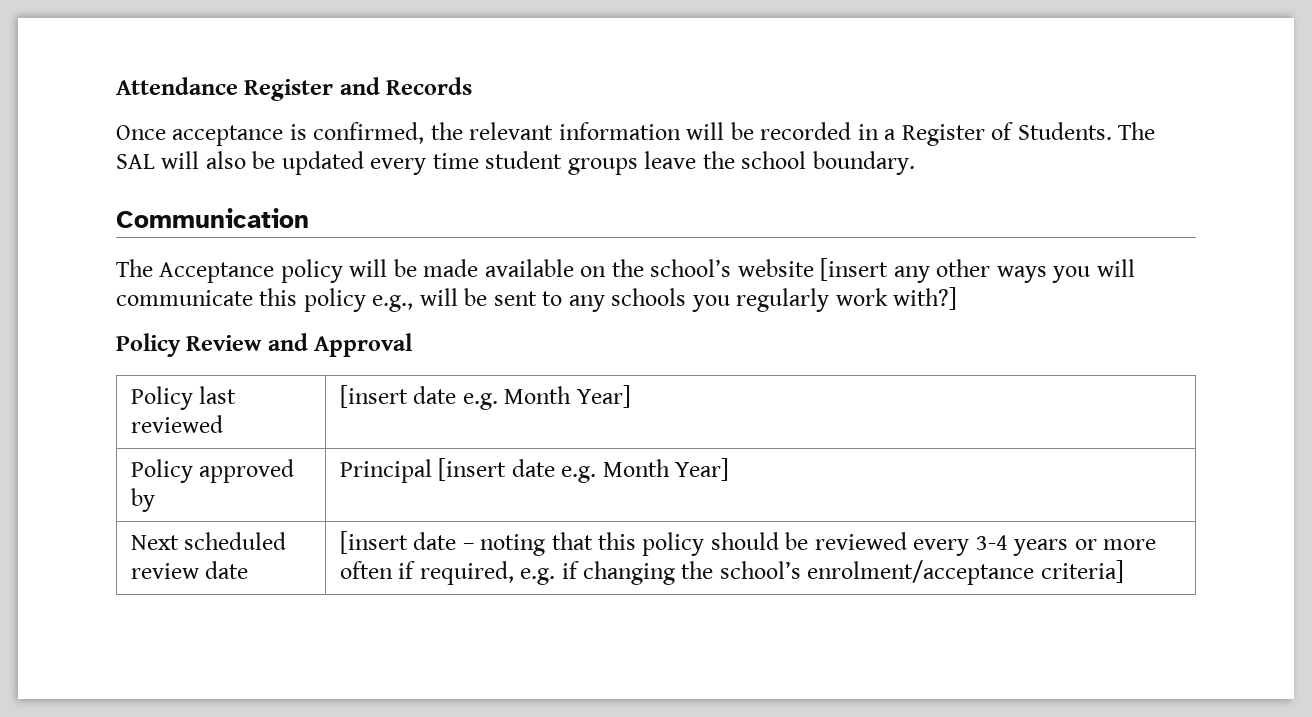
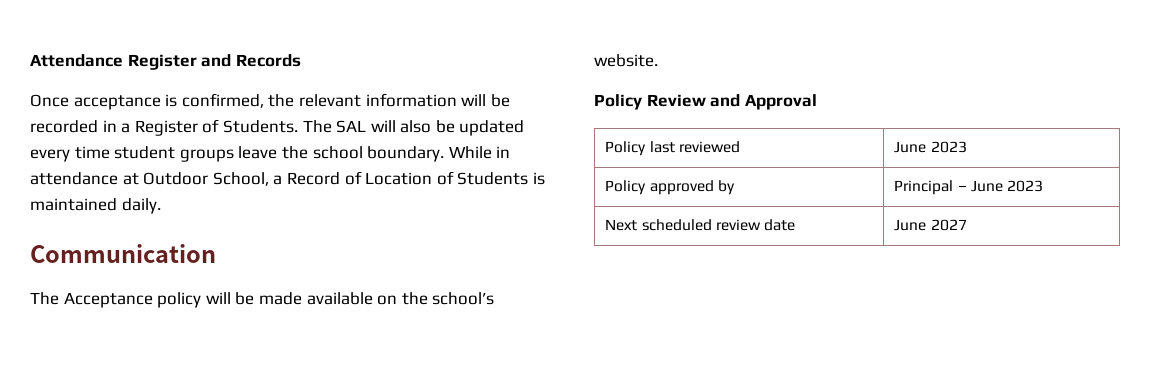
+ While in attendance at Outdoor School, a Record of Location of Students is maintained daily.
- The Acceptance policy will be made available on the school’s website [insert any other ways you will communicate this policy e.g., will be sent to any schools you regularly work with?]
+ The Acceptance policy will be made available on the school’s website.
- Policy last reviewed | [insert date e.g. Month Year]
+ Policy last reviewed | June 2023
- Policy approved by | Principal [insert date e.g. Month Year]
+ Policy approved by | Principal – June 2023
- Next scheduled review date | [insert date – noting that this policy should be reviewed every 3-4 years or more often if required, e.g. if changing the school’s enrolment/acceptance criteria]
+ Next scheduled review date | June 2027

